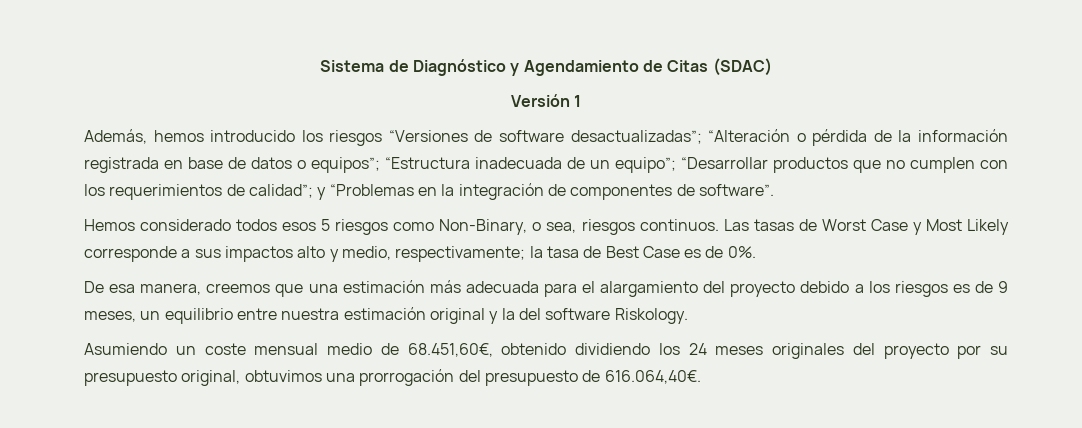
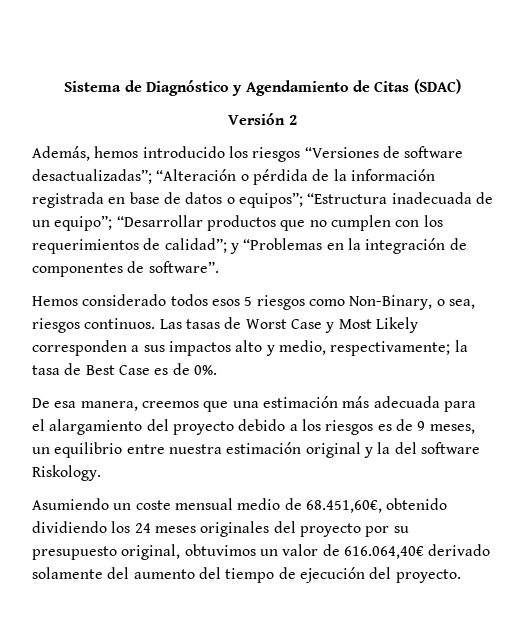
- Versión 1
+ Versión 2
- Las tasas de Worst Case y Most Likely corresponde a sus impactos alto y medio, respectivamente; la tasa de Best Case es de 0%.
+ Las tasas de Worst Case y Most Likely corresponden a sus impactos alto y medio, respectivamente; la tasa de Best Case es de 0%.
- Asumiendo un coste mensual medio de 68.451,60€, obtenido dividiendo los 24 meses originales del proyecto por su presupuesto original, obtuvimos una prorrogación del presupuesto de 616.064,40€.
+ Asumiendo un coste mensual medio de 68.451,60€, obtenido dividiendo los 24 meses originales del proyecto por su presupuesto original, obtuvimos un valor de 616.064,40€ derivado solamente del aumento del tiempo de ejecución del proyecto.

